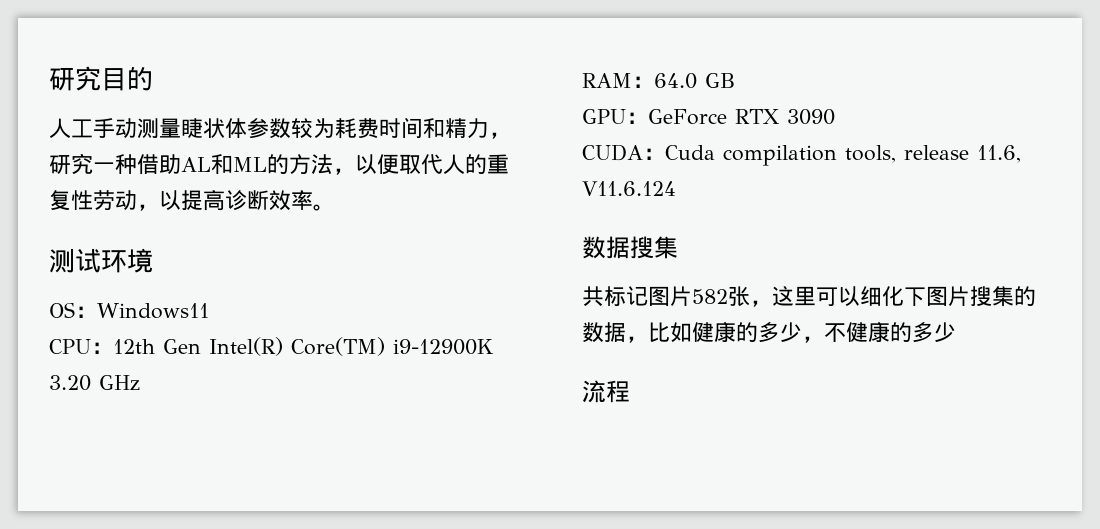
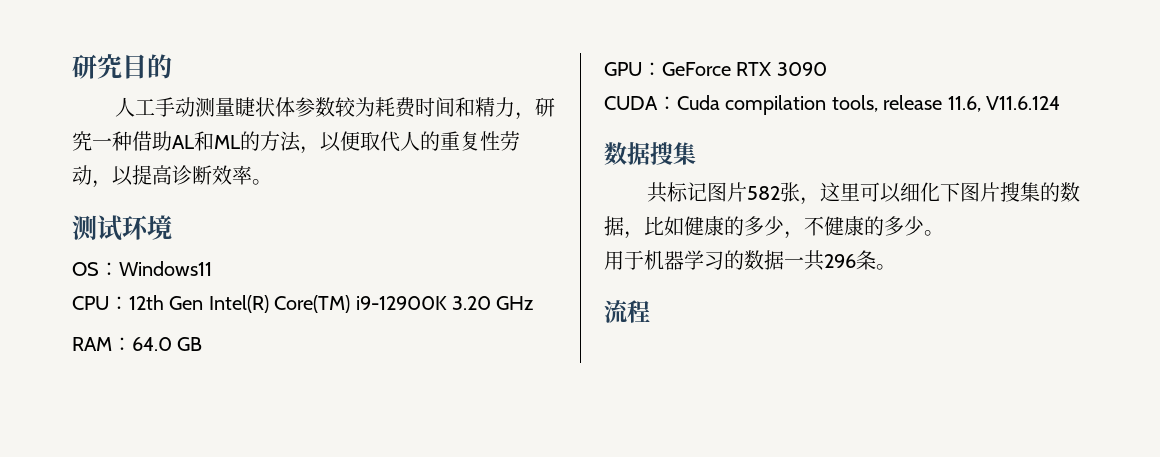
- 共标记图片582张，这里可以细化下图片搜集的数据，比如健康的多少，不健康的多少
+ 共标记图片582张，这里可以细化下图片搜集的数据，比如健康的多少，不健康的多少。
+ 用于机器学习的数据一共296条。

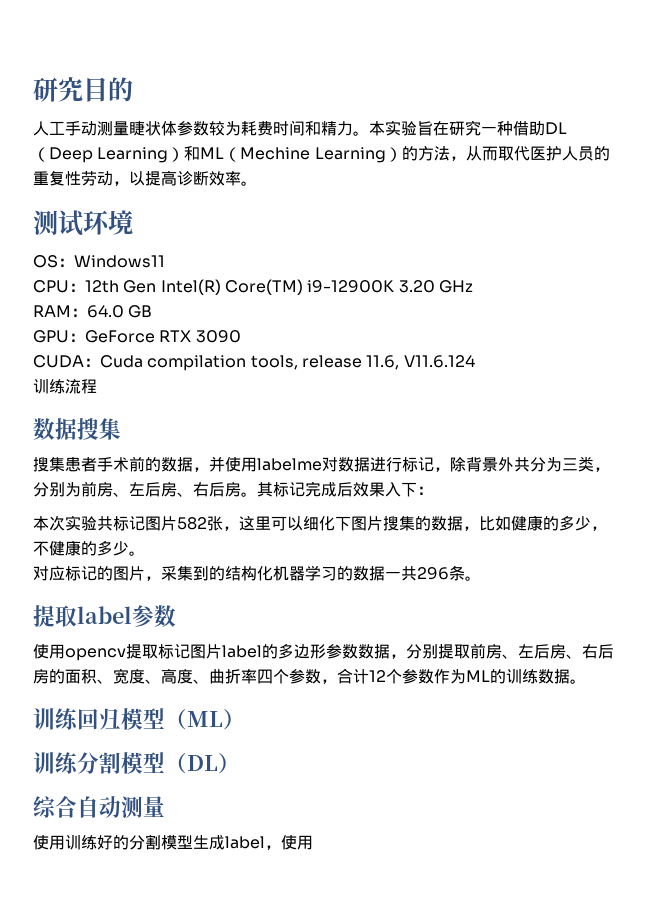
- 人工手动测量睫状体参数较为耗费时间和精力，研究一种借助AL和ML的方法，以便取代人的重复性劳动，以提高诊断效率。
+ 人工手动测量睫状体参数较为耗费时间和精力。本实验旨在研究一种借助DL（Deep Learning）和ML（Mechine Learning）的方法，从而取代医护人员的重复性劳动，以提高诊断效率。
+ 训练流程
- 共标记图片582张，这里可以细化下图片搜集的数据，比如健康的多少，不健康的多少。
+ 搜集患者手术前的数据，并使用labelme对数据进行标记，除背景外共分为三类，分别为前房、左后房、右后房。其标记完成后效果入下：
+ 本次实验共标记图片582张，这里可以细化下图片搜集的数据，比如健康的多少，不健康的多少。
- 用于机器学习的数据一共296条。
+ 对应标记的图片，采集到的结构化机器学习的数据一共296条。
- 流程
+ 提取label参数
+ 使用opencv提取标记图片label的多边形参数数据，分别提取前房、左后房、右后房的面积、宽度、高度、曲折率四个参数，合计12个参数作为ML的训练数据。
+ 训练回归模型（ML）
+ 训练分割模型（DL）
+ 综合自动测量
+ 使用训练好的分割模型生成label，使用

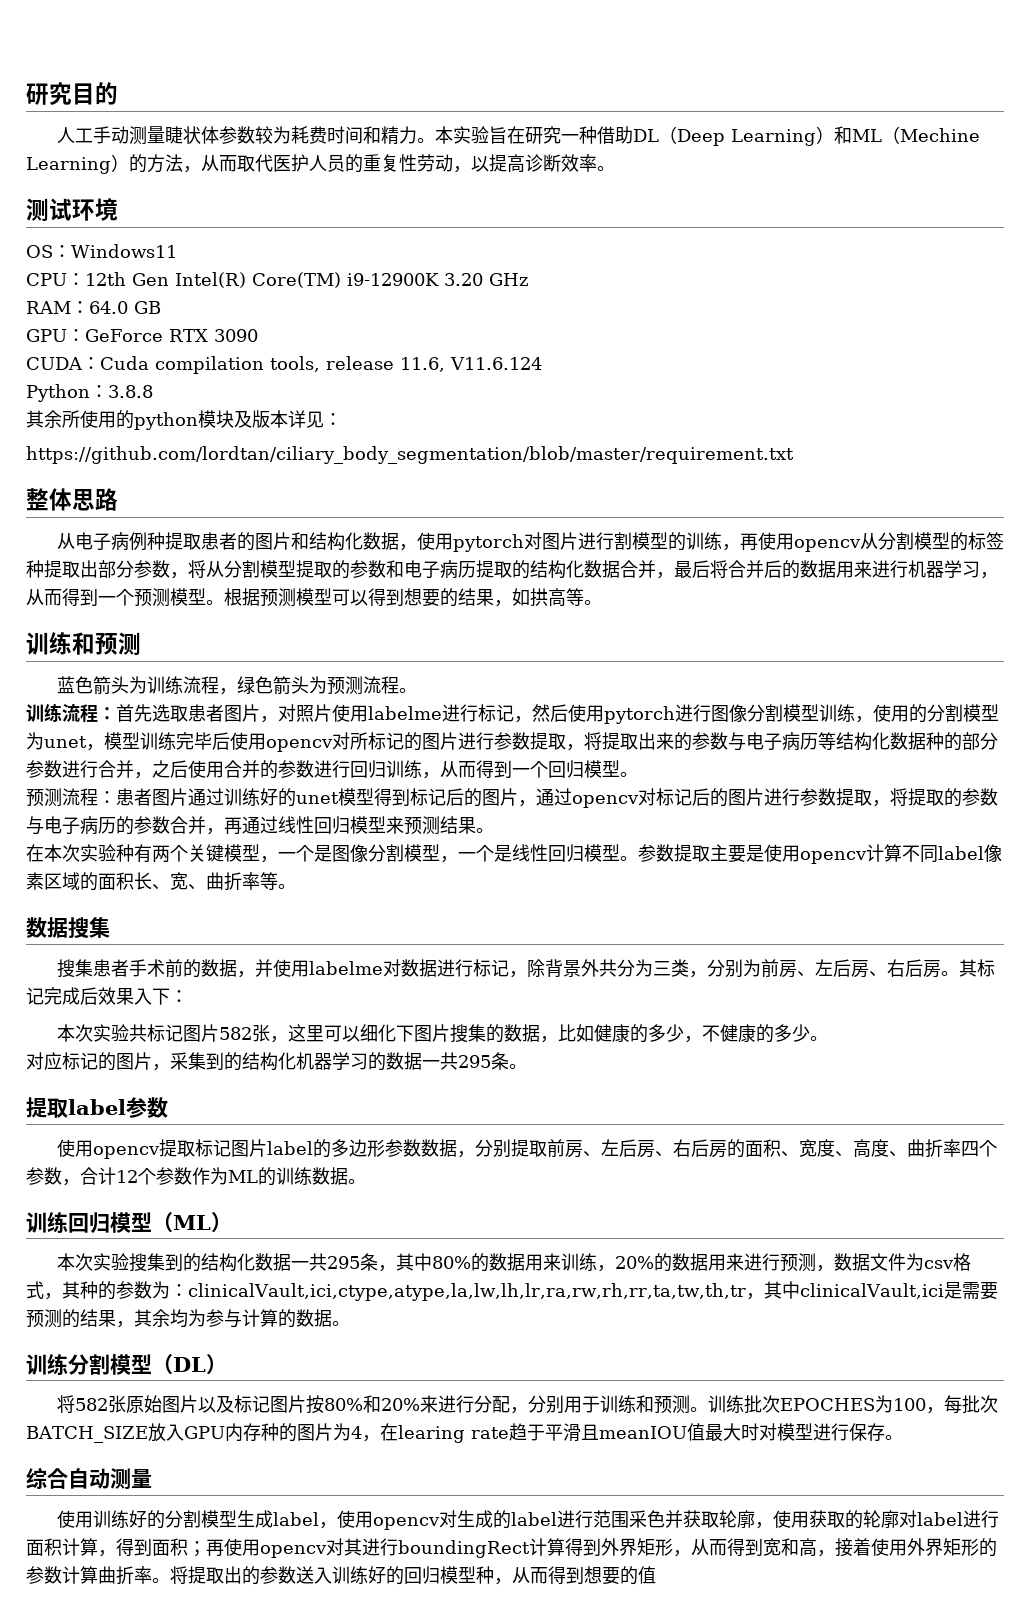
- 训练流程
+ Python：3.8.8
+ 其余所使用的python模块及版本详见：
+ https://github.com/lordtan/ciliary_body_segmentation/blob/master/requirement.txt
+ 整体思路
+ 从电子病例种提取患者的图片和结构化数据，使用pytorch对图片进行割模型的训练，再使用opencv从分割模型的标签种提取出部分参数，将从分割模型提取的参数和电子病历提取的结构化数据合并，最后将合并后的数据用来进行机器学习，从而得到一个预测模型。根据预测模型可以得到想要的结果，如拱高等。
+ 训练和预测
+ 蓝色箭头为训练流程，绿色箭头为预测流程。
+ 训练流程：首先选取患者图片，对照片使用labelme进行标记，然后使用pytorch进行图像分割模型训练，使用的分割模型为unet，模型训练完毕后使用opencv对所标记的图片进行参数提取，将提取出来的参数与电子病历等结构化数据种的部分参数进行合并，之后使用合并的参数进行回归训练，从而得到一个回归模型。
+ 预测流程：患者图片通过训练好的unet模型得到标记后的图片，通过opencv对标记后的图片进行参数提取，将提取的参数与电子病历的参数合并，再通过线性回归模型来预测结果。
+ 在本次实验种有两个关键模型，一个是图像分割模型，一个是线性回归模型。参数提取主要是使用opencv计算不同label像素区域的面积长、宽、曲折率等。
- 对应标记的图片，采集到的结构化机器学习的数据一共296条。
+ 对应标记的图片，采集到的结构化机器学习的数据一共295条。
+ 本次实验搜集到的结构化数据一共295条，其中80%的数据用来训练，20%的数据用来进行预测，数据文件为csv格式，其种的参数为：clinicalVault,ici,ctype,atype,la,lw,lh,lr,ra,rw,rh,rr,ta,tw,th,tr，其中clinicalVault,ici是需要预测的结果，其余均为参与计算的数据。
+ 将582张原始图片以及标记图片按80%和20%来进行分配，分别用于训练和预测。训练批次EPOCHES为100，每批次BATCH_SIZE放入GPU内存种的图片为4，在learing rate趋于平滑且meanIOU值最大时对模型进行保存。
- 使用训练好的分割模型生成label，使用
+ 使用训练好的分割模型生成label，使用opencv对生成的label进行范围采色并获取轮廓，使用获取的轮廓对label进行面积计算，得到面积；再使用opencv对其进行boundingRect计算得到外界矩形，从而得到宽和高，接着使用外界矩形的参数计算曲折率。将提取出的参数送入训练好的回归模型种，从而得到想要的值

